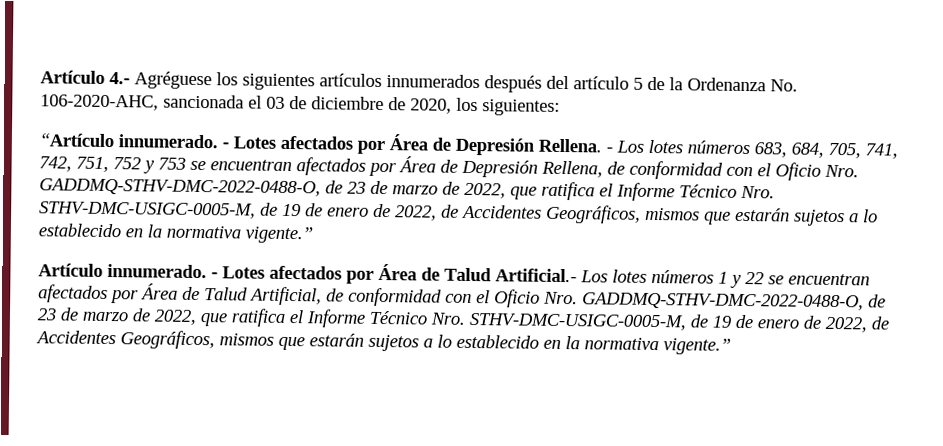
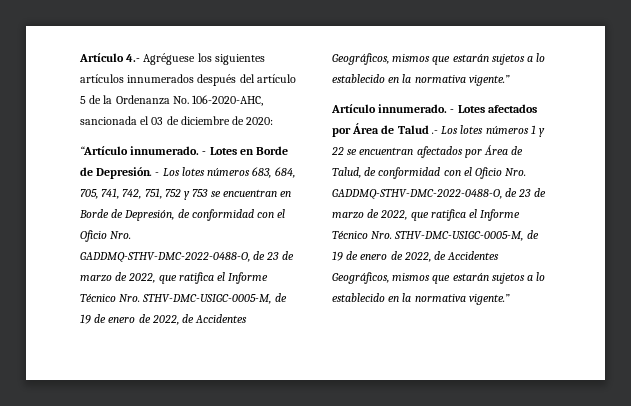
- Artículo 4.- Agréguese los siguientes artículos innumerados después del artículo 5 de la Ordenanza No. 106-2020-AHC, sancionada el 03 de diciembre de 2020, los siguientes:
+ Artículo 4.- Agréguese los siguientes artículos innumerados después del artículo 5 de la Ordenanza No. 106-2020-AHC, sancionada el 03 de diciembre de 2020:
- - Lotes afectados por Área de Depresión Rellena.
+ - Lotes en Borde de Depresión.
- - Los lotes números 683, 684, 705, 741, 742, 751, 752 y 753 se encuentran afectados por Área de Depresión Rellena, de conformidad con el Oficio Nro. GADDMQ-STHV-DMC-2022-0488-O, de 23 de marzo de 2022, que ratifica el Informe Técnico Nro. STHV-DMC-USIGC-0005-M, de 19 de enero de 2022, de Accidentes Geográficos, mismos que estarán sujetos a lo establecido en la normativa vigente.”
+ - Los lotes números 683, 684, 705, 741, 742, 751, 752 y 753 se encuentran en Borde de Depresión, de conformidad con el Oficio Nro. GADDMQ-STHV-DMC-2022-0488-O, de 23 de marzo de 2022, que ratifica el Informe Técnico Nro. STHV-DMC-USIGC-0005-M, de 19 de enero de 2022, de Accidentes Geográficos, mismos que estarán sujetos a lo establecido en la normativa vigente.”
- - Lotes afectados por Área de Talud Artificial.- Los lotes números 1 y 22 se encuentran afectados por Área de Talud Artificial, de conformidad con el Oficio Nro. GADDMQ-STHV-DMC-2022-0488-O, de 23 de marzo de 2022, que ratifica el Informe Técnico Nro. STHV-DMC-USIGC-0005-M, de 19 de enero de 2022, de Accidentes Geográficos, mismos que estarán sujetos a lo establecido en la normativa vigente.”
+ - Lotes afectados por Área de Talud .- Los lotes números 1 y 22 se encuentran afectados por Área de Talud, de conformidad con el Oficio Nro. GADDMQ-STHV-DMC-2022-0488-O, de 23 de marzo de 2022, que ratifica el Informe Técnico Nro. STHV-DMC-USIGC-0005-M, de 19 de enero de 2022, de Accidentes Geográficos, mismos que estarán sujetos a lo establecido en la normativa vigente.”

